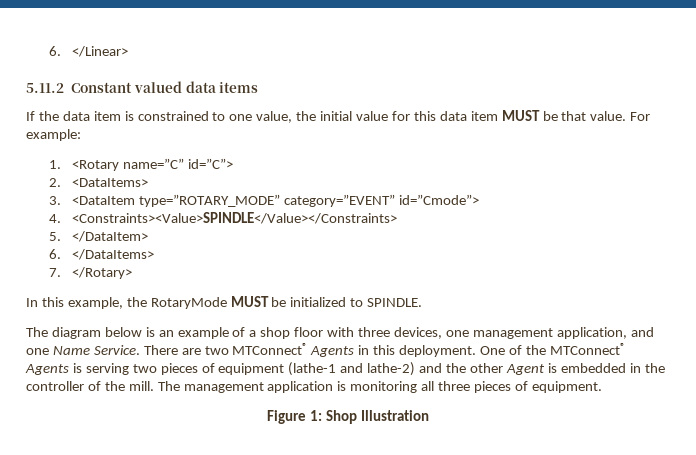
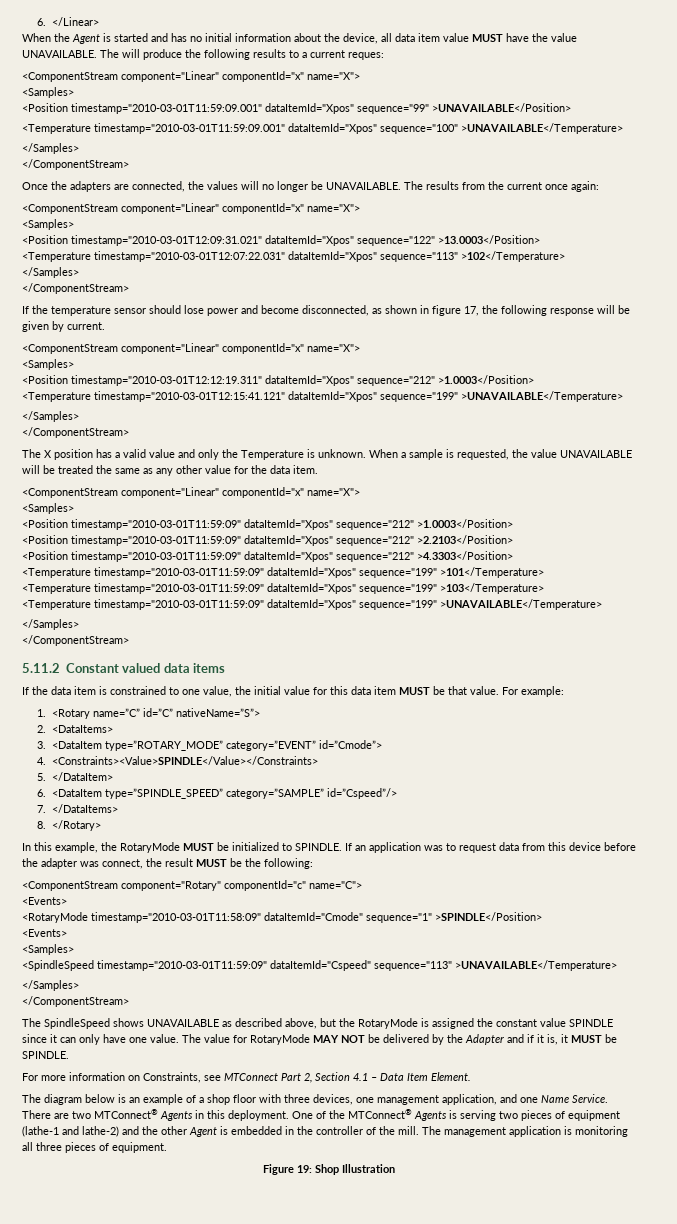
+ When the Agent is started and has no initial information about the device, all data item value MUST have the value UNAVAILABLE. The will produce the following results to a current reques:
+ <ComponentStream component="Linear" componentId="x" name="X">
+ <Samples>
+ <Position timestamp="2010-03-01T11:59:09.001" dataItemId="Xpos" sequence="99" >UNAVAILABLE</Position>
+ <Temperature timestamp="2010-03-01T11:59:09.001" dataItemId="Xpos" sequence="100" >UNAVAILABLE</Temperature>
+ </Samples>
+ </ComponentStream>
+ Once the adapters are connected, the values will no longer be UNAVAILABLE. The results from the current once again:
+ <ComponentStream component="Linear" componentId="x" name="X">
+ <Samples>
+ <Position timestamp="2010-03-01T12:09:31.021" dataItemId="Xpos" sequence="122" >13.0003</Position>
+ <Temperature timestamp="2010-03-01T12:07:22.031" dataItemId="Xpos" sequence="113" >102</Temperature>
+ </Samples>
+ </ComponentStream>
+ If the temperature sensor should lose power and become disconnected, as shown in figure 17, the following response will be given by current.
+ <ComponentStream component="Linear" componentId="x" name="X">
+ <Samples>
+ <Position timestamp="2010-03-01T12:12:19.311" dataItemId="Xpos" sequence="212" >1.0003</Position>
+ <Temperature timestamp="2010-03-01T12:15:41.121" dataItemId="Xpos" sequence="199" >UNAVAILABLE</Temperature>
+ </Samples>
+ </ComponentStream>
+ The X position has a valid value and only the Temperature is unknown. When a sample is requested, the value UNAVAILABLE will be treated the same as any other value for the data item.
+ <ComponentStream component="Linear" componentId="x" name="X">
+ <Samples>
+ <Position timestamp="2010-03-01T11:59:09" dataItemId="Xpos" sequence="212" >1.0003</Position>
+ <Position timestamp="2010-03-01T11:59:09" dataItemId="Xpos" sequence="212" >2.2103</Position>
+ <Position timestamp="2010-03-01T11:59:09" dataItemId="Xpos" sequence="212" >4.3303</Position>
+ <Temperature timestamp="2010-03-01T11:59:09" dataItemId="Xpos" sequence="199" >101</Temperature>
+ <Temperature timestamp="2010-03-01T11:59:09" dataItemId="Xpos" sequence="199" >103</Temperature>
+ <Temperature timestamp="2010-03-01T11:59:09" dataItemId="Xpos" sequence="199" >UNAVAILABLE</Temperature>
+ </Samples>
+ </ComponentStream>
- 1. <Rotary name=”C” id=”C”>
+ 1. <Rotary name=”C” id=”C” nativeName=”S”>
- 6. </DataItems>
+ 6. <DataItem type=”SPINDLE_SPEED” category=”SAMPLE” id=”Cspeed”/>
+ 7. </DataItems>
- 7. </Rotary>
+ 8. </Rotary>
+ If an application was to request data from this device before the adapter was connect, the result MUST be the following:
+ <ComponentStream component="Rotary" componentId="c" name="C">
+ <Events>
+ <RotaryMode timestamp="2010-03-01T11:58:09" dataItemId="Cmode" sequence="1" >SPINDLE</Position>
+ <Events>
+ <Samples>
+ <SpindleSpeed timestamp="2010-03-01T11:59:09" dataItemId="Cspeed" sequence="113" >UNAVAILABLE</Temperature>
+ </Samples>
+ </ComponentStream>
+ The SpindleSpeed shows UNAVAILABLE as described above, but the RotaryMode is assigned the constant value SPINDLE since it can only have one value. The value for RotaryMode MAY NOT be delivered by the Adapter and if it is, it MUST be SPINDLE.
+ For more information on Constraints, see MTConnect Part 2, Section 4.1 – Data Item Element.
- Figure 1: Shop Illustration
+ Figure 19: Shop Illustration

